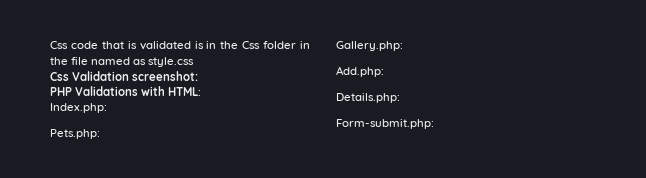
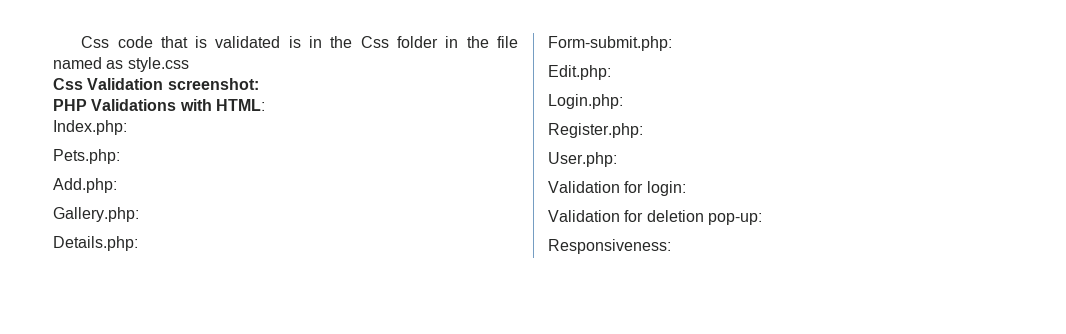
+ Add.php:
- Add.php:
+ Edit.php:
+ Login.php:
+ Register.php:
+ User.php:
+ Validation for login:
+ Validation for deletion pop-up:
+ Responsiveness:

